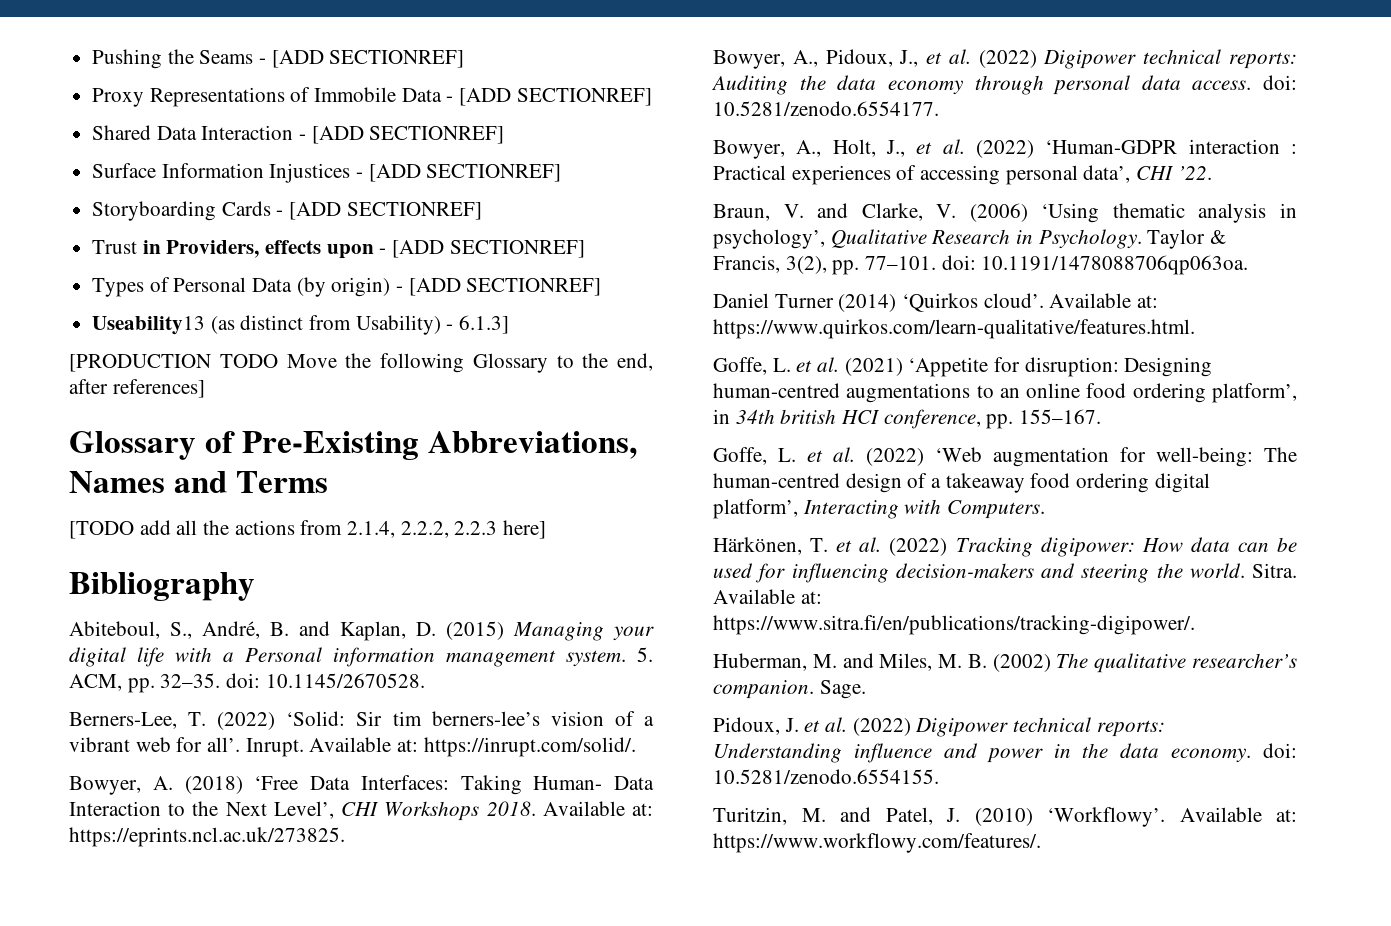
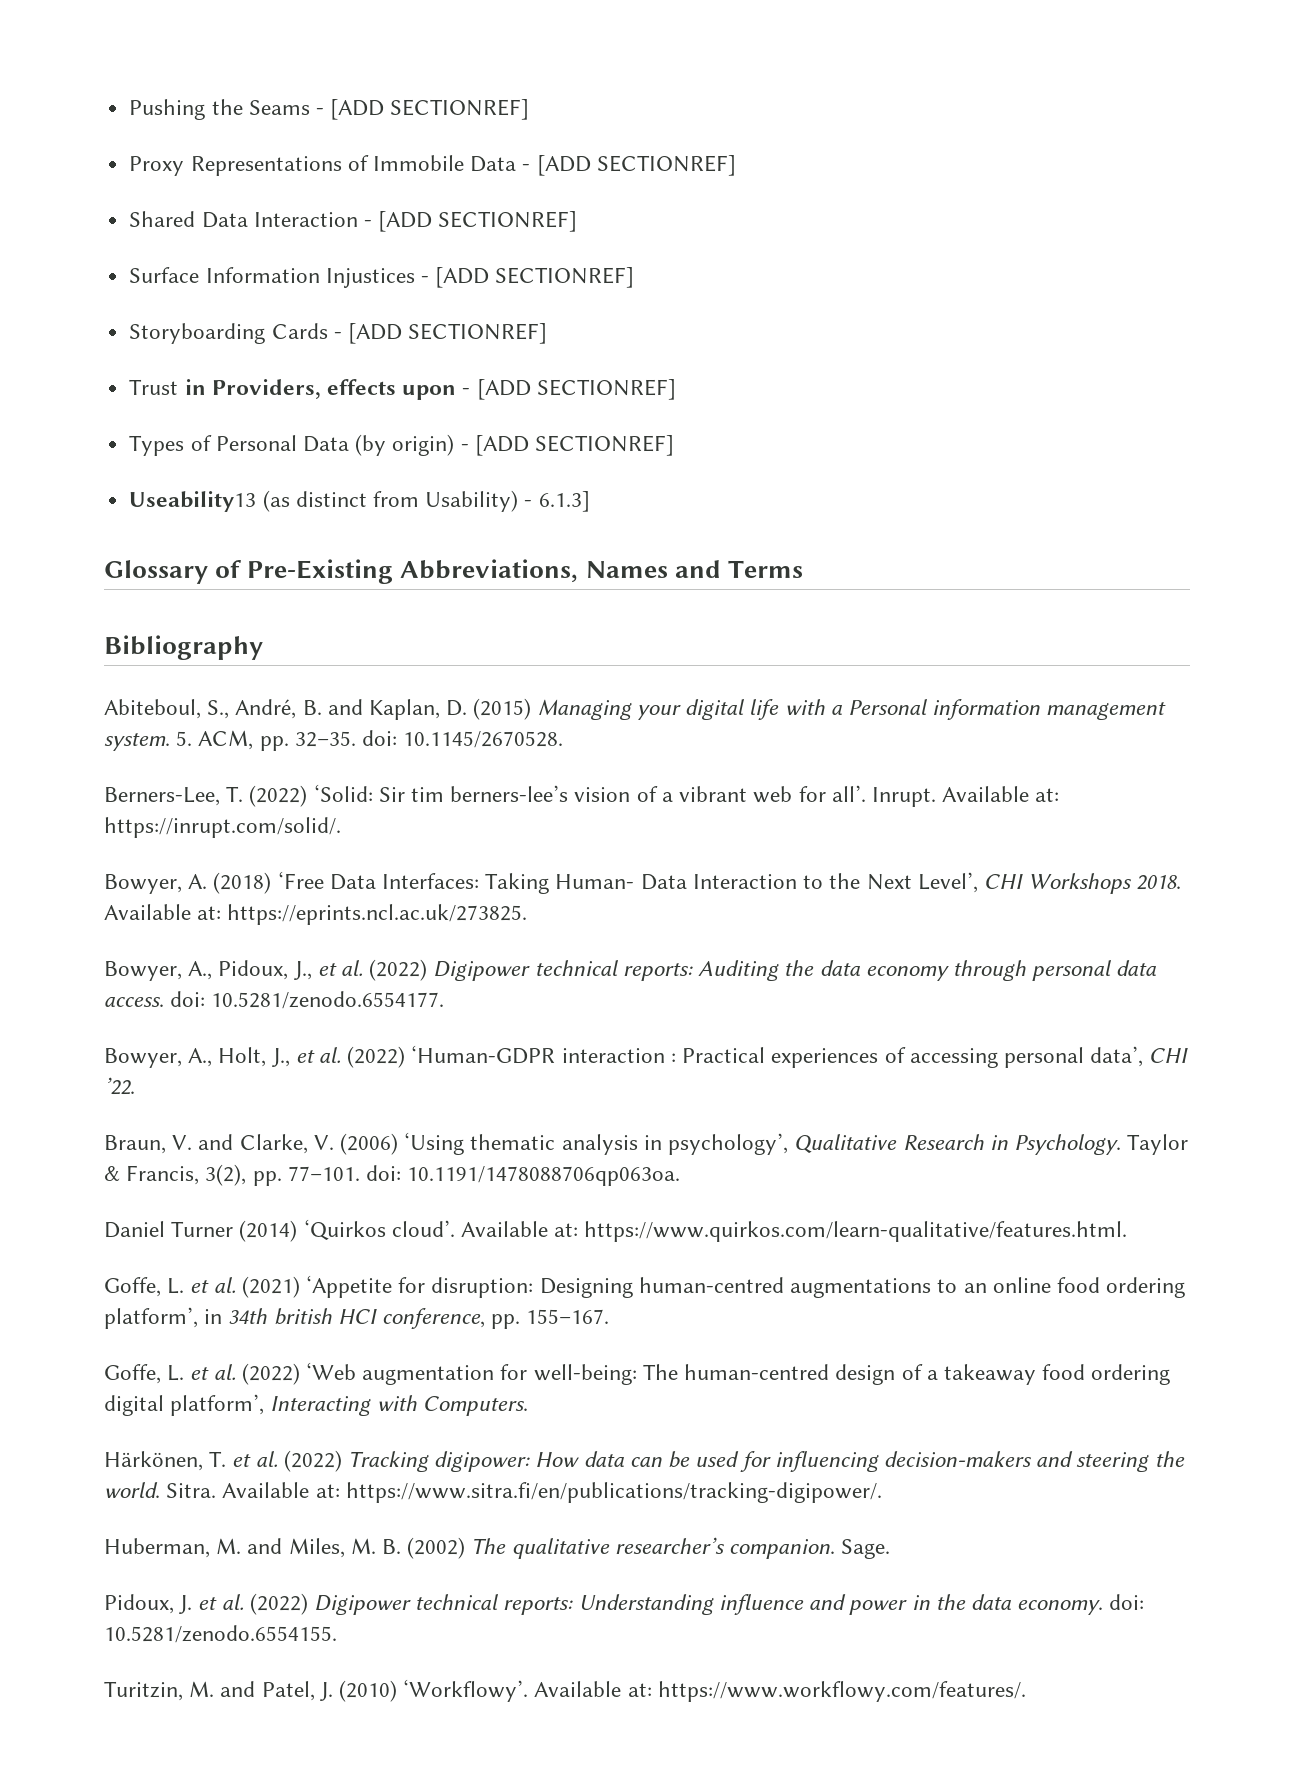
- [PRODUCTION TODO Move the following Glossary to the end, after references]
- [TODO add all the actions from 2.1.4, 2.2.2, 2.2.3 here]

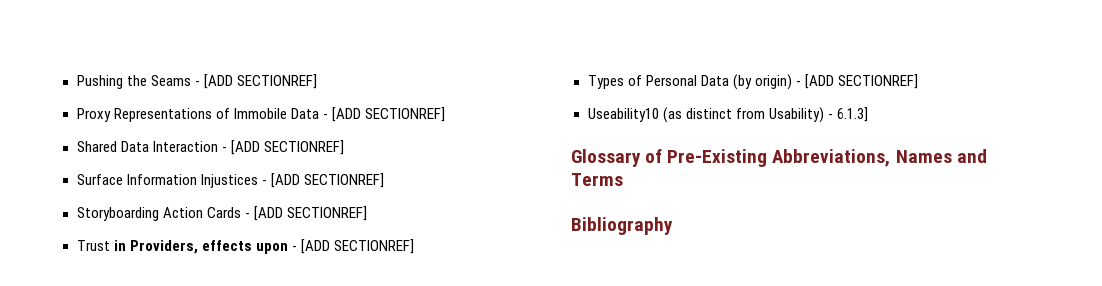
- Storyboarding Cards - [ADD SECTIONREF]
+ Storyboarding Action Cards - [ADD SECTIONREF]
- Useability13 (as distinct from Usability) - 6.1.3]
+ Useability10 (as distinct from Usability) - 6.1.3]
- Abiteboul, S., André, B. and Kaplan, D. (2015) Managing your digital life with a Personal information management system. 5. ACM, pp. 32–35. doi: 10.1145/2670528.
- Berners-Lee, T. (2022) ‘Solid: Sir tim berners-lee’s vision of a vibrant web for all’. Inrupt. Available at: https://inrupt.com/solid/.
- Bowyer, A. (2018) ‘Free Data Interfaces: Taking Human- Data Interaction to the Next Level’, CHI Workshops 2018. Available at: https://eprints.ncl.ac.uk/273825.
- Bowyer, A., Pidoux, J., et al. (2022) Digipower technical reports: Auditing the data economy through personal data access. doi: 10.5281/zenodo.6554177.
- Bowyer, A., Holt, J., et al. (2022) ‘Human-GDPR interaction : Practical experiences of accessing personal data’, CHI ’22.
- Braun, V. and Clarke, V. (2006) ‘Using thematic analysis in psychology’, Qualitative Research in Psychology. Taylor & Francis, 3(2), pp. 77–101. doi: 10.1191/1478088706qp063oa.
- Daniel Turner (2014) ‘Quirkos cloud’. Available at: https://www.quirkos.com/learn-qualitative/features.html.
- Goffe, L. et al. (2021) ‘Appetite for disruption: Designing human-centred augmentations to an online food ordering platform’, in 34th british HCI conference, pp. 155–167.
- Goffe, L. et al. (2022) ‘Web augmentation for well-being: The human-centred design of a takeaway food ordering digital platform’, Interacting with Computers.
- Härkönen, T. et al. (2022) Tracking digipower: How data can be used for influencing decision-makers and steering the world. Sitra. Available at: https://www.sitra.fi/en/publications/tracking-digipower/.
- Huberman, M. and Miles, M. B. (2002) The qualitative researcher’s companion. Sage.
- Pidoux, J. et al. (2022) Digipower technical reports: Understanding influence and power in the data economy. doi: 10.5281/zenodo.6554155.
- Turitzin, M. and Patel, J. (2010) ‘Workflowy’. Available at: https://www.workflowy.com/features/.

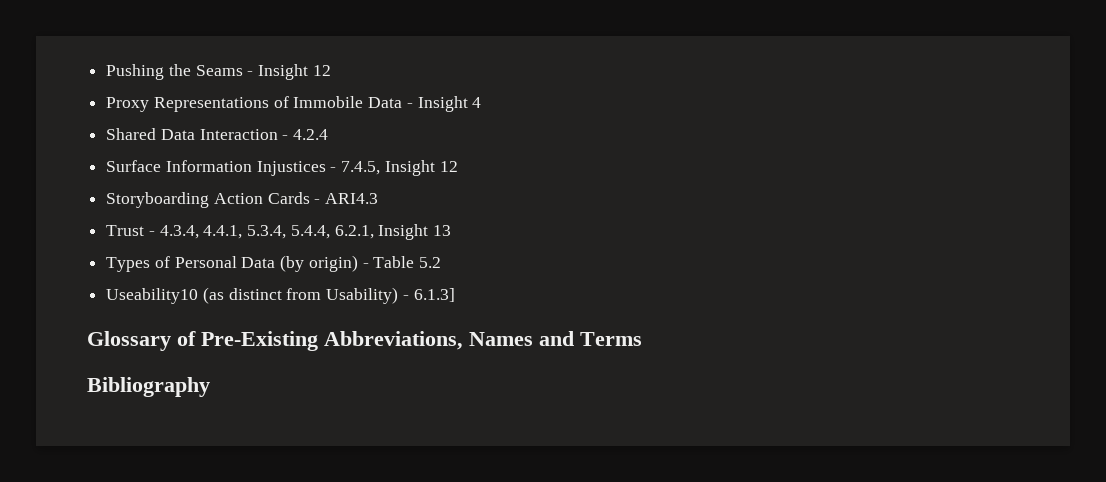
- Pushing the Seams - [ADD SECTIONREF]
+ Pushing the Seams - Insight 12
- Proxy Representations of Immobile Data - [ADD SECTIONREF]
+ Proxy Representations of Immobile Data - Insight 4
- Shared Data Interaction - [ADD SECTIONREF]
+ Shared Data Interaction - 4.2.4
- Surface Information Injustices - [ADD SECTIONREF]
+ Surface Information Injustices - 7.4.5, Insight 12
- Storyboarding Action Cards - [ADD SECTIONREF]
+ Storyboarding Action Cards - ARI4.3
- Trust in Providers, effects upon - [ADD SECTIONREF]
+ Trust - 4.3.4, 4.4.1, 5.3.4, 5.4.4, 6.2.1, Insight 13
- Types of Personal Data (by origin) - [ADD SECTIONREF]
+ Types of Personal Data (by origin) - Table 5.2

